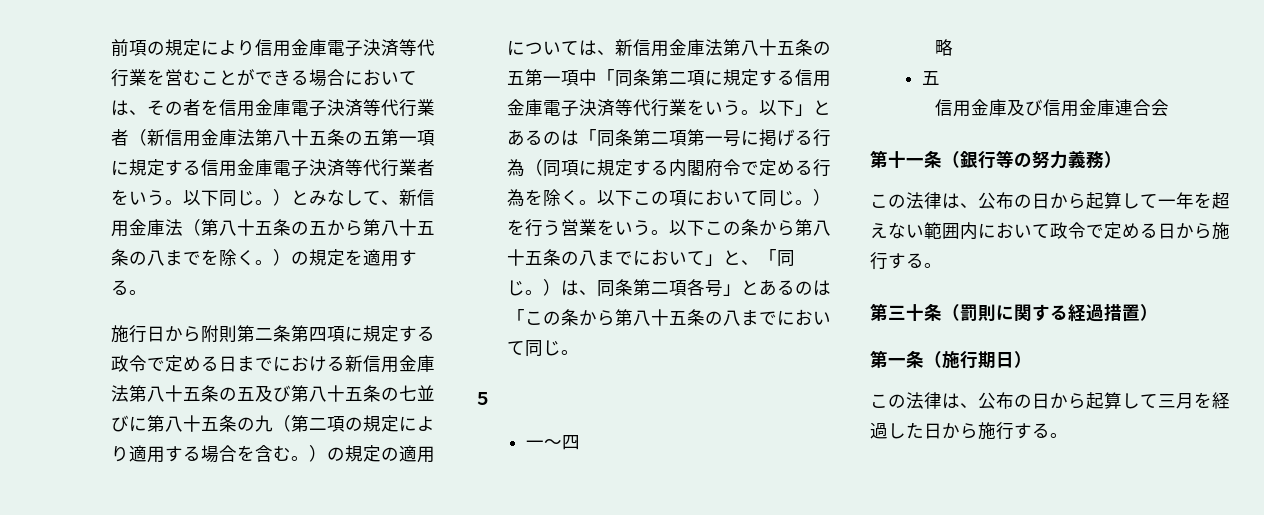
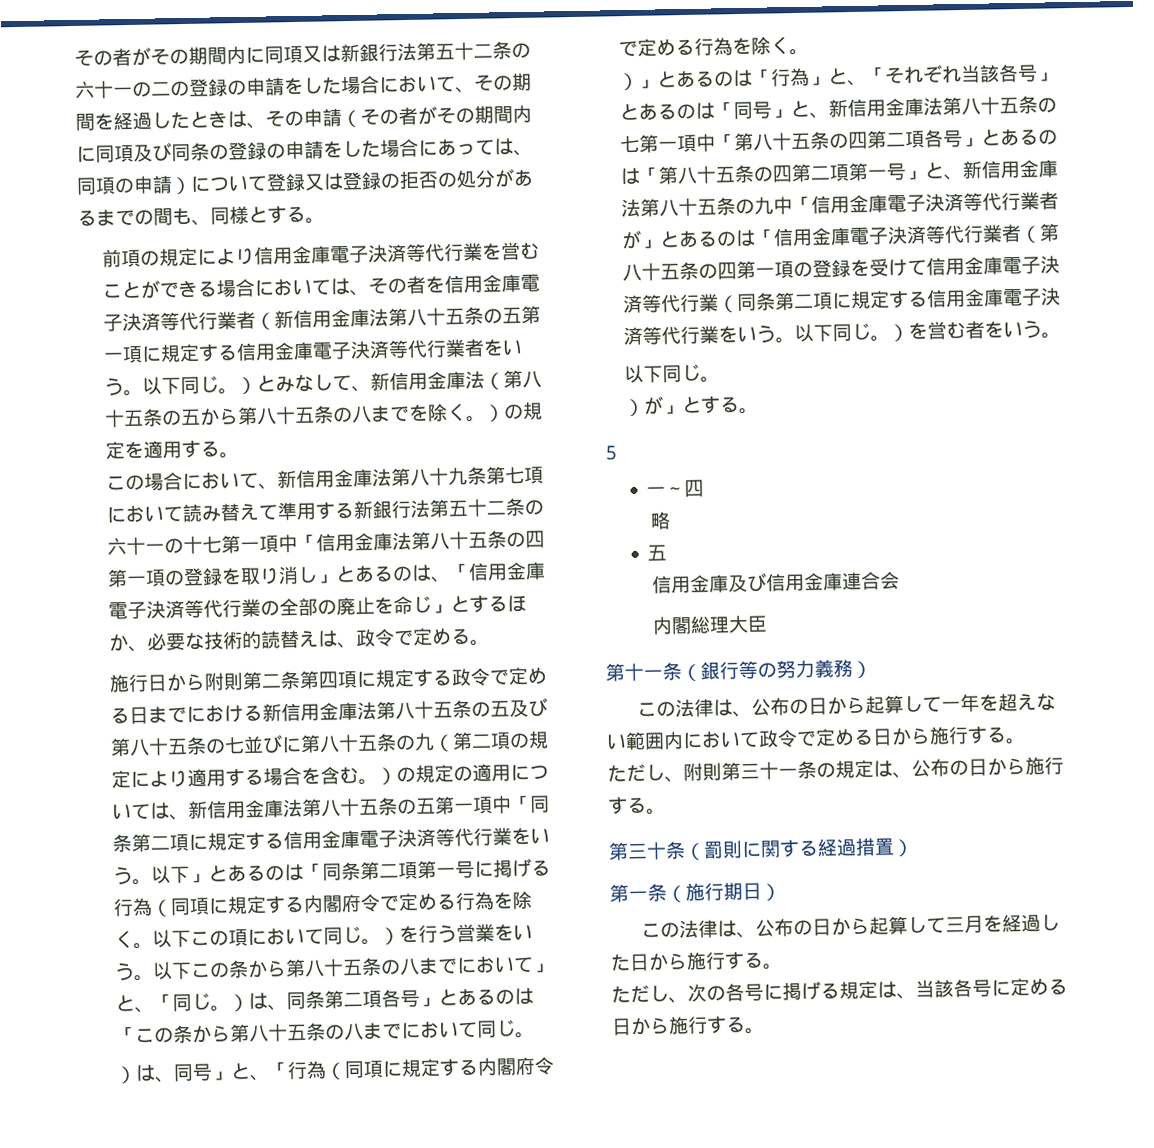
+ その者がその期間内に同項又は新銀行法第五十二条の六十一の二の登録の申請をした場合において、その期間を経過したときは、その申請（その者がその期間内に同項及び同条の登録の申請をした場合にあっては、同項の申請）について登録又は登録の拒否の処分があるまでの間も、同様とする。
+ この場合において、新信用金庫法第八十九条第七項において読み替えて準用する新銀行法第五十二条の六十一の十七第一項中「信用金庫法第八十五条の四第一項の登録を取り消し」とあるのは、「信用金庫電子決済等代行業の全部の廃止を命じ」とするほか、必要な技術的読替えは、政令で定める。
+ ）は、同号」と、「行為（同項に規定する内閣府令で定める行為を除く。
+ ）」とあるのは「行為」と、「それぞれ当該各号」とあるのは「同号」と、新信用金庫法第八十五条の七第一項中「第八十五条の四第二項各号」とあるのは「第八十五条の四第二項第一号」と、新信用金庫法第八十五条の九中「信用金庫電子決済等代行業者が」とあるのは「信用金庫電子決済等代行業者（第八十五条の四第一項の登録を受けて信用金庫電子決済等代行業（同条第二項に規定する信用金庫電子決済等代行業をいう。以下同じ。）を営む者をいう。
+ 以下同じ。
+ ）が」とする。
+ 内閣総理大臣
+ ただし、附則第三十一条の規定は、公布の日から施行する。
+ ただし、次の各号に掲げる規定は、当該各号に定める日から施行する。

